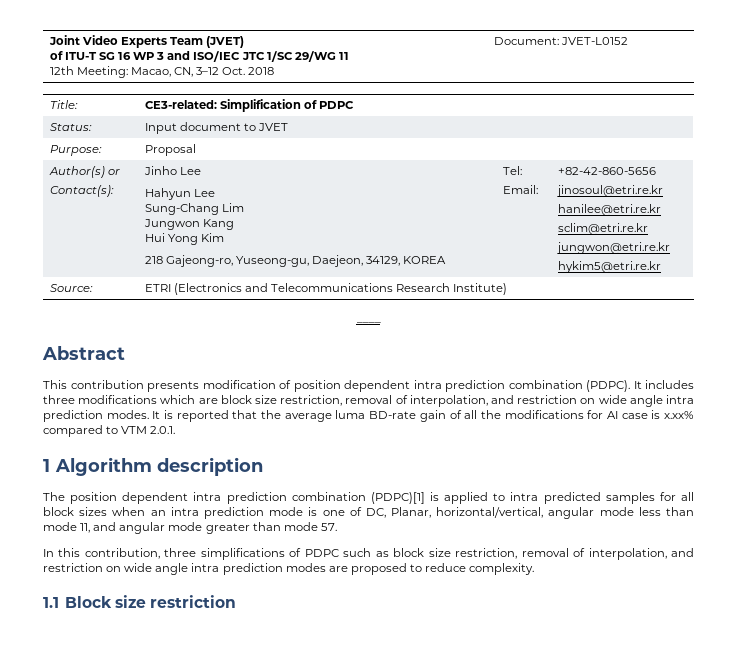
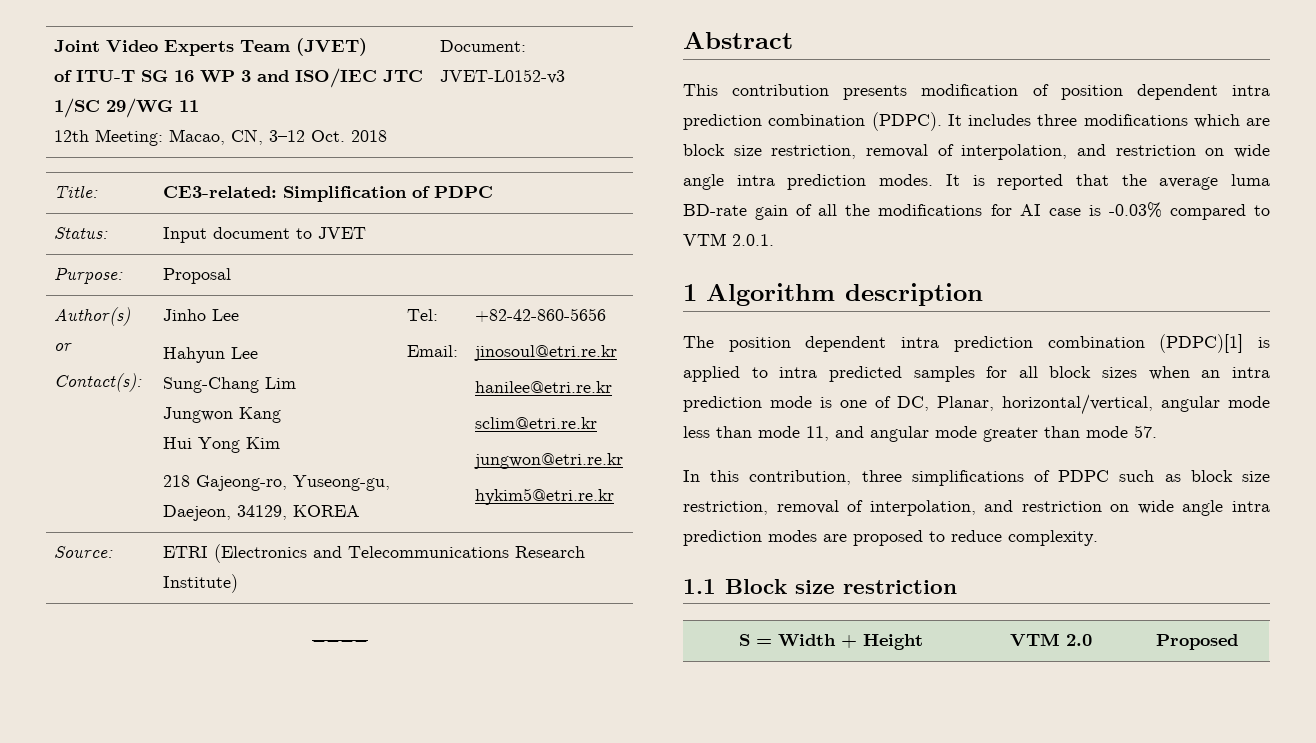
  Joint Video Experts Team (JVET)
  of ITU-T SG 16 WP 3 and ISO/IEC JTC 1/SC 29/WG 11
- 12th Meeting: Macao, CN, 3–12 Oct. 2018 | Document: JVET-L0152
+ 12th Meeting: Macao, CN, 3–12 Oct. 2018 | Document: JVET-L0152-v3
- It is reported that the average luma BD-rate gain of all the modifications for AI case is x.xx% compared to VTM 2.0.1.
+ It is reported that the average luma BD-rate gain of all the modifications for AI case is -0.03% compared to VTM 2.0.1.
+ S = Width + Height | VTM 2.0 | Proposed

